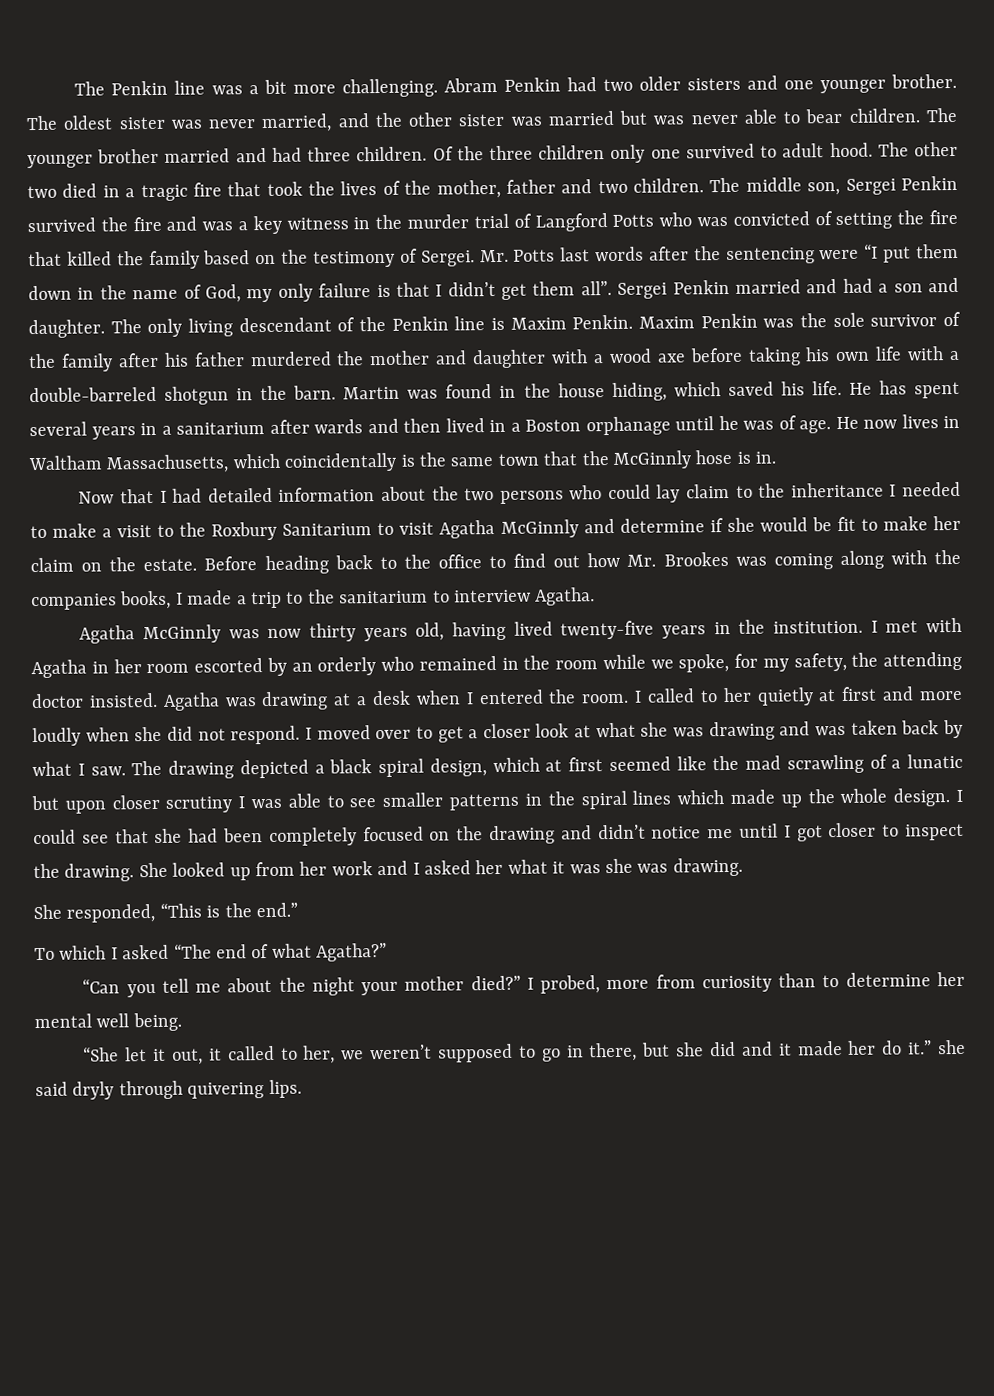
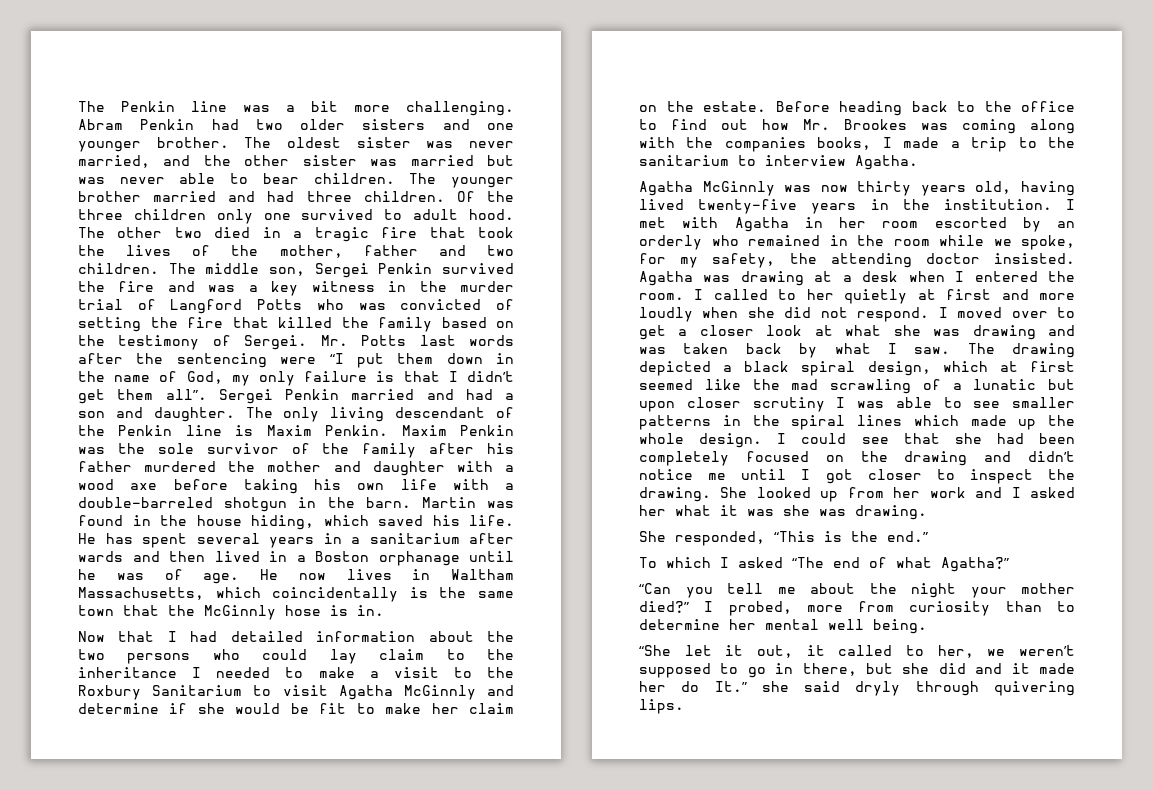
- “She let it out, it called to her, we weren’t supposed to go in there, but she did and it made her do it.” she said dryly through quivering lips.
+ “She let it out, it called to her, we weren’t supposed to go in there, but she did and it made her do It.” she said dryly through quivering lips.

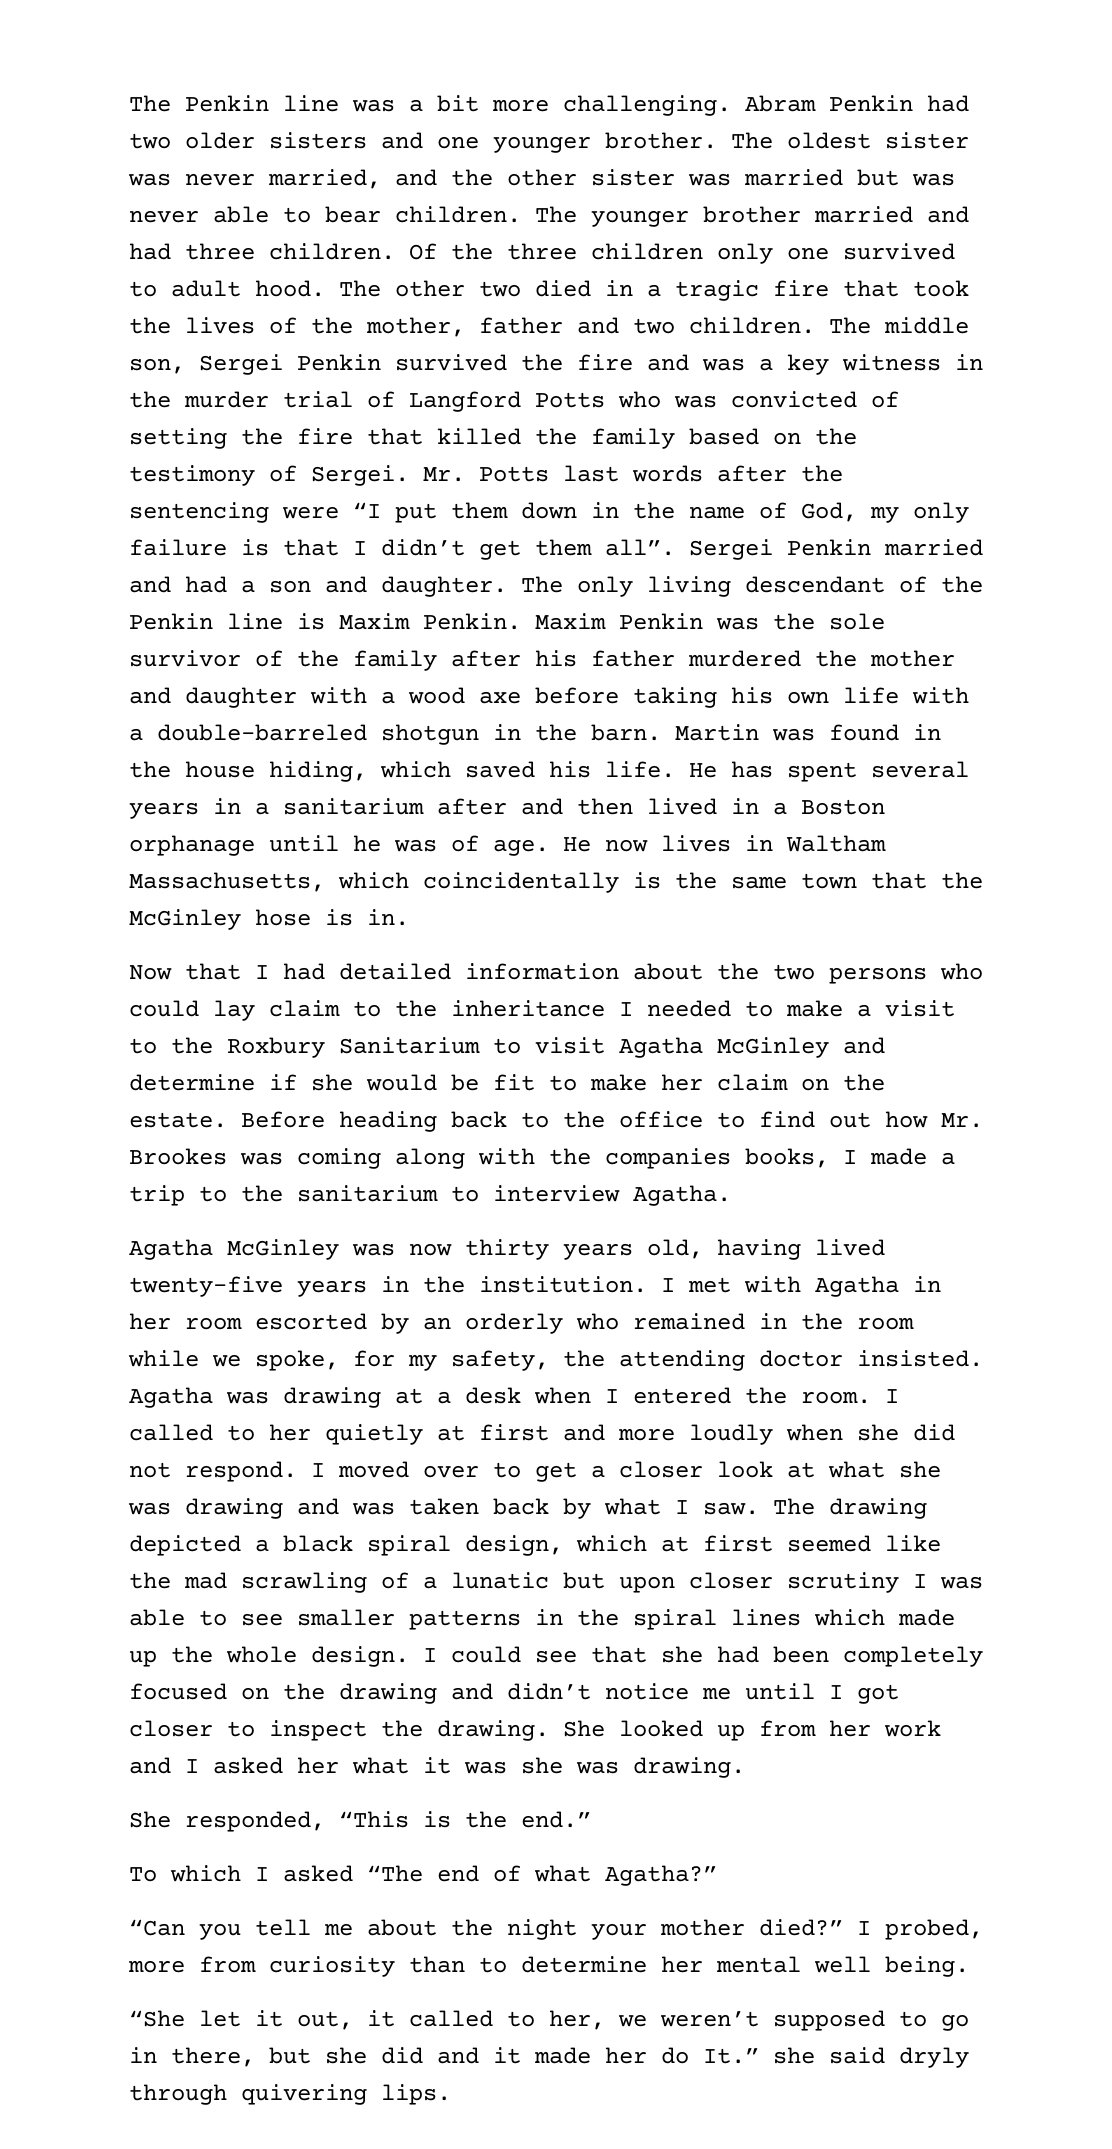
- He has spent several years in a sanitarium after wards and then lived in a Boston orphanage until he was of age.
+ He has spent several years in a sanitarium after and then lived in a Boston orphanage until he was of age.
- He now lives in Waltham Massachusetts, which coincidentally is the same town that the McGinnly hose is in.
+ He now lives in Waltham Massachusetts, which coincidentally is the same town that the McGinley hose is in.
- Now that I had detailed information about the two persons who could lay claim to the inheritance I needed to make a visit to the Roxbury Sanitarium to visit Agatha McGinnly and determine if she would be fit to make her claim on the estate.
+ Now that I had detailed information about the two persons who could lay claim to the inheritance I needed to make a visit to the Roxbury Sanitarium to visit Agatha McGinley and determine if she would be fit to make her claim on the estate.
- Agatha McGinnly was now thirty years old, having lived twenty-five years in the institution.
+ Agatha McGinley was now thirty years old, having lived twenty-five years in the institution.

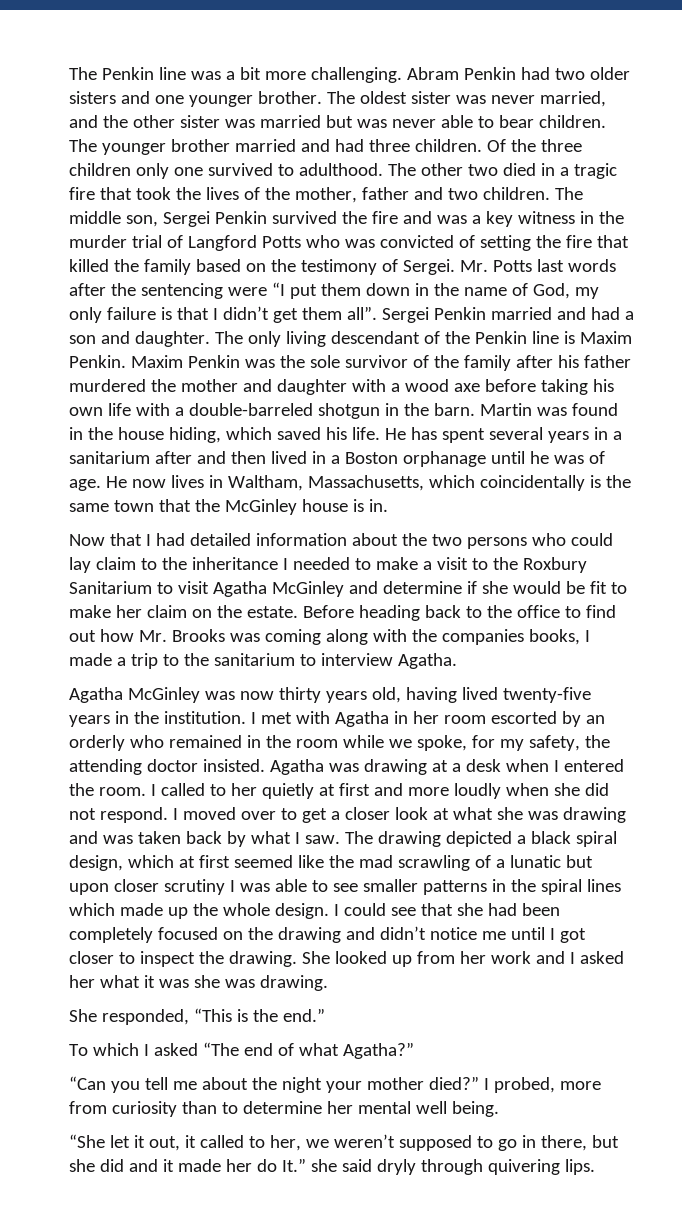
- Of the three children only one survived to adult hood.
+ Of the three children only one survived to adulthood.
- He now lives in Waltham Massachusetts, which coincidentally is the same town that the McGinley hose is in.
+ He now lives in Waltham, Massachusetts, which coincidentally is the same town that the McGinley house is in.
- Before heading back to the office to find out how Mr. Brookes was coming along with the companies books, I made a trip to the sanitarium to interview Agatha.
+ Before heading back to the office to find out how Mr. Brooks was coming along with the companies books, I made a trip to the sanitarium to interview Agatha.

